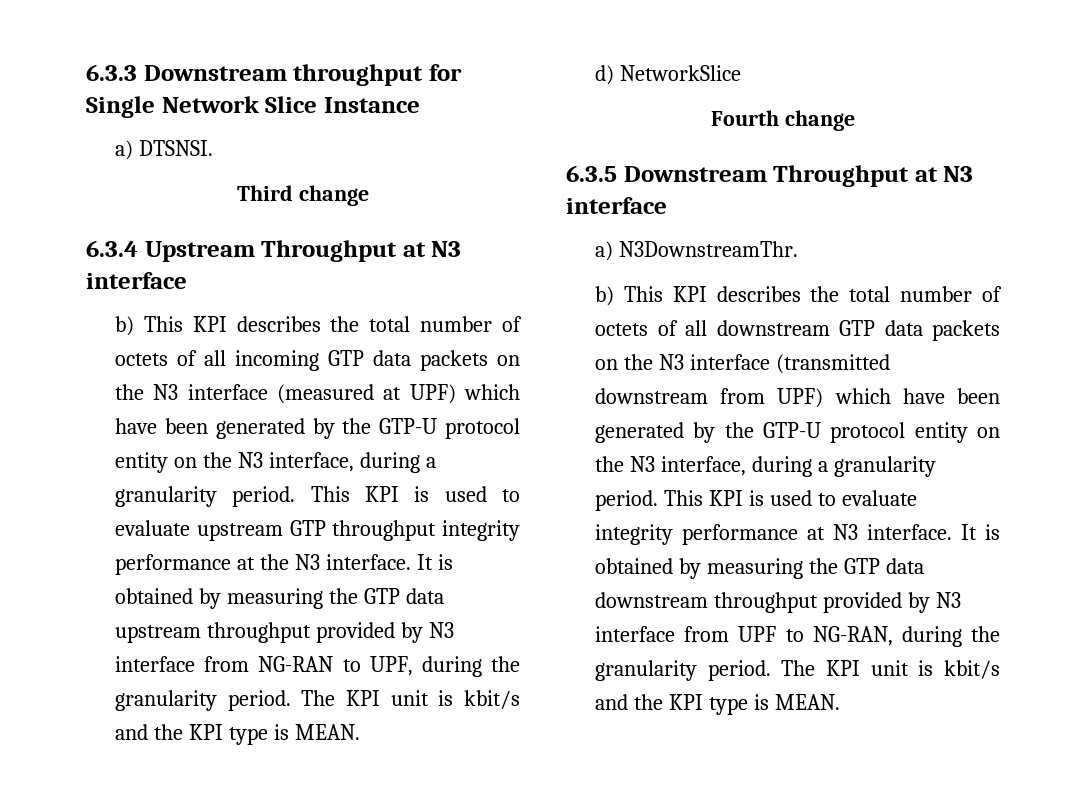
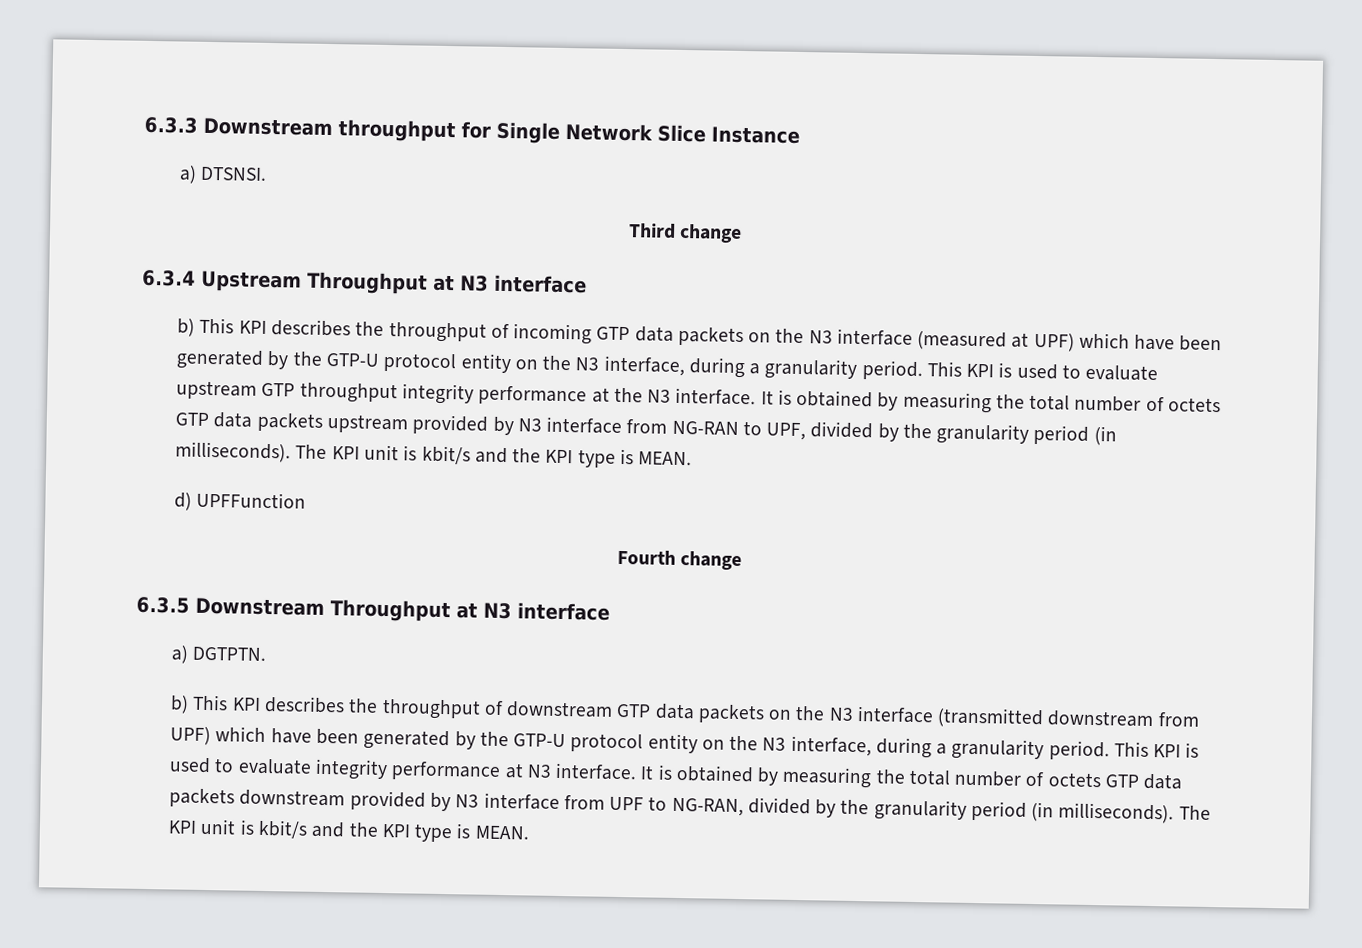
- b) This KPI describes the total number of octets of all incoming GTP data packets on the N3 interface (measured at UPF) which have been generated by the GTP-U protocol entity on the N3 interface, during a granularity period.
+ b) This KPI describes the throughput of incoming GTP data packets on the N3 interface (measured at UPF) which have been generated by the GTP-U protocol entity on the N3 interface, during a granularity period.
- It is obtained by measuring the GTP data upstream throughput provided by N3 interface from NG-RAN to UPF, during the granularity period.
+ It is obtained by measuring the total number of octets GTP data packets upstream provided by N3 interface from NG-RAN to UPF, divided by the granularity period (in milliseconds).
- d) NetworkSlice
+ d) UPFFunction
- a) N3DownstreamThr.
- b) This KPI describes the total number of octets of all downstream GTP data packets on the N3 interface (transmitted downstream from UPF) which have been generated by the GTP-U protocol entity on the N3 interface, during a granularity period.
+ a) DGTPTN.
+ b) This KPI describes the throughput of downstream GTP data packets on the N3 interface (transmitted downstream from UPF) which have been generated by the GTP-U protocol entity on the N3 interface, during a granularity period.
- It is obtained by measuring the GTP data downstream throughput provided by N3 interface from UPF to NG-RAN, during the granularity period.
+ It is obtained by measuring the total number of octets GTP data packets downstream provided by N3 interface from UPF to NG-RAN, divided by the granularity period (in milliseconds).

